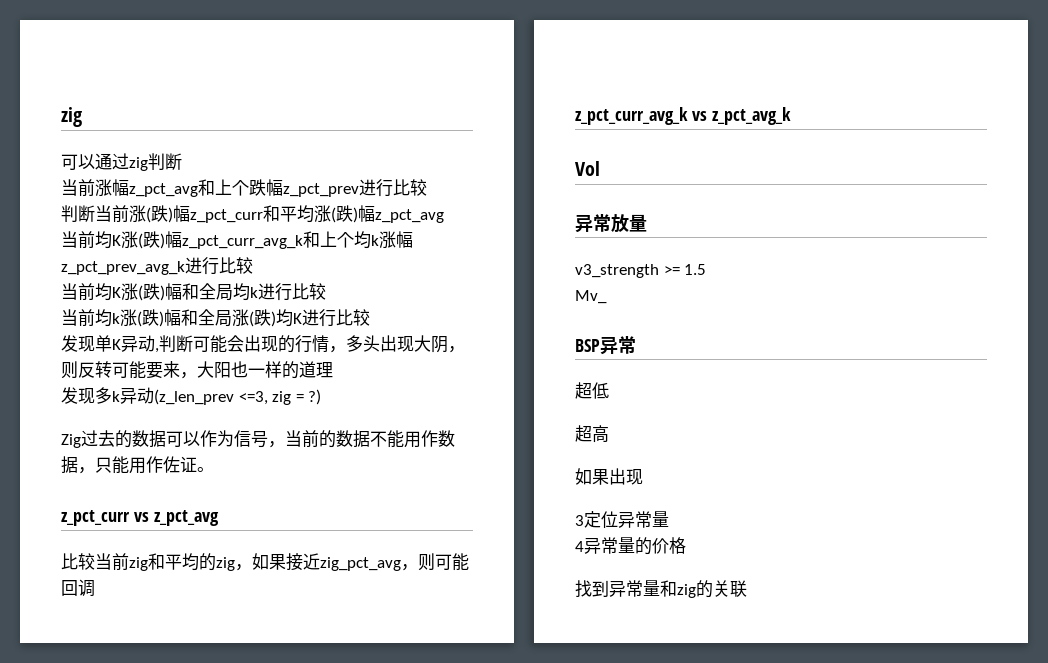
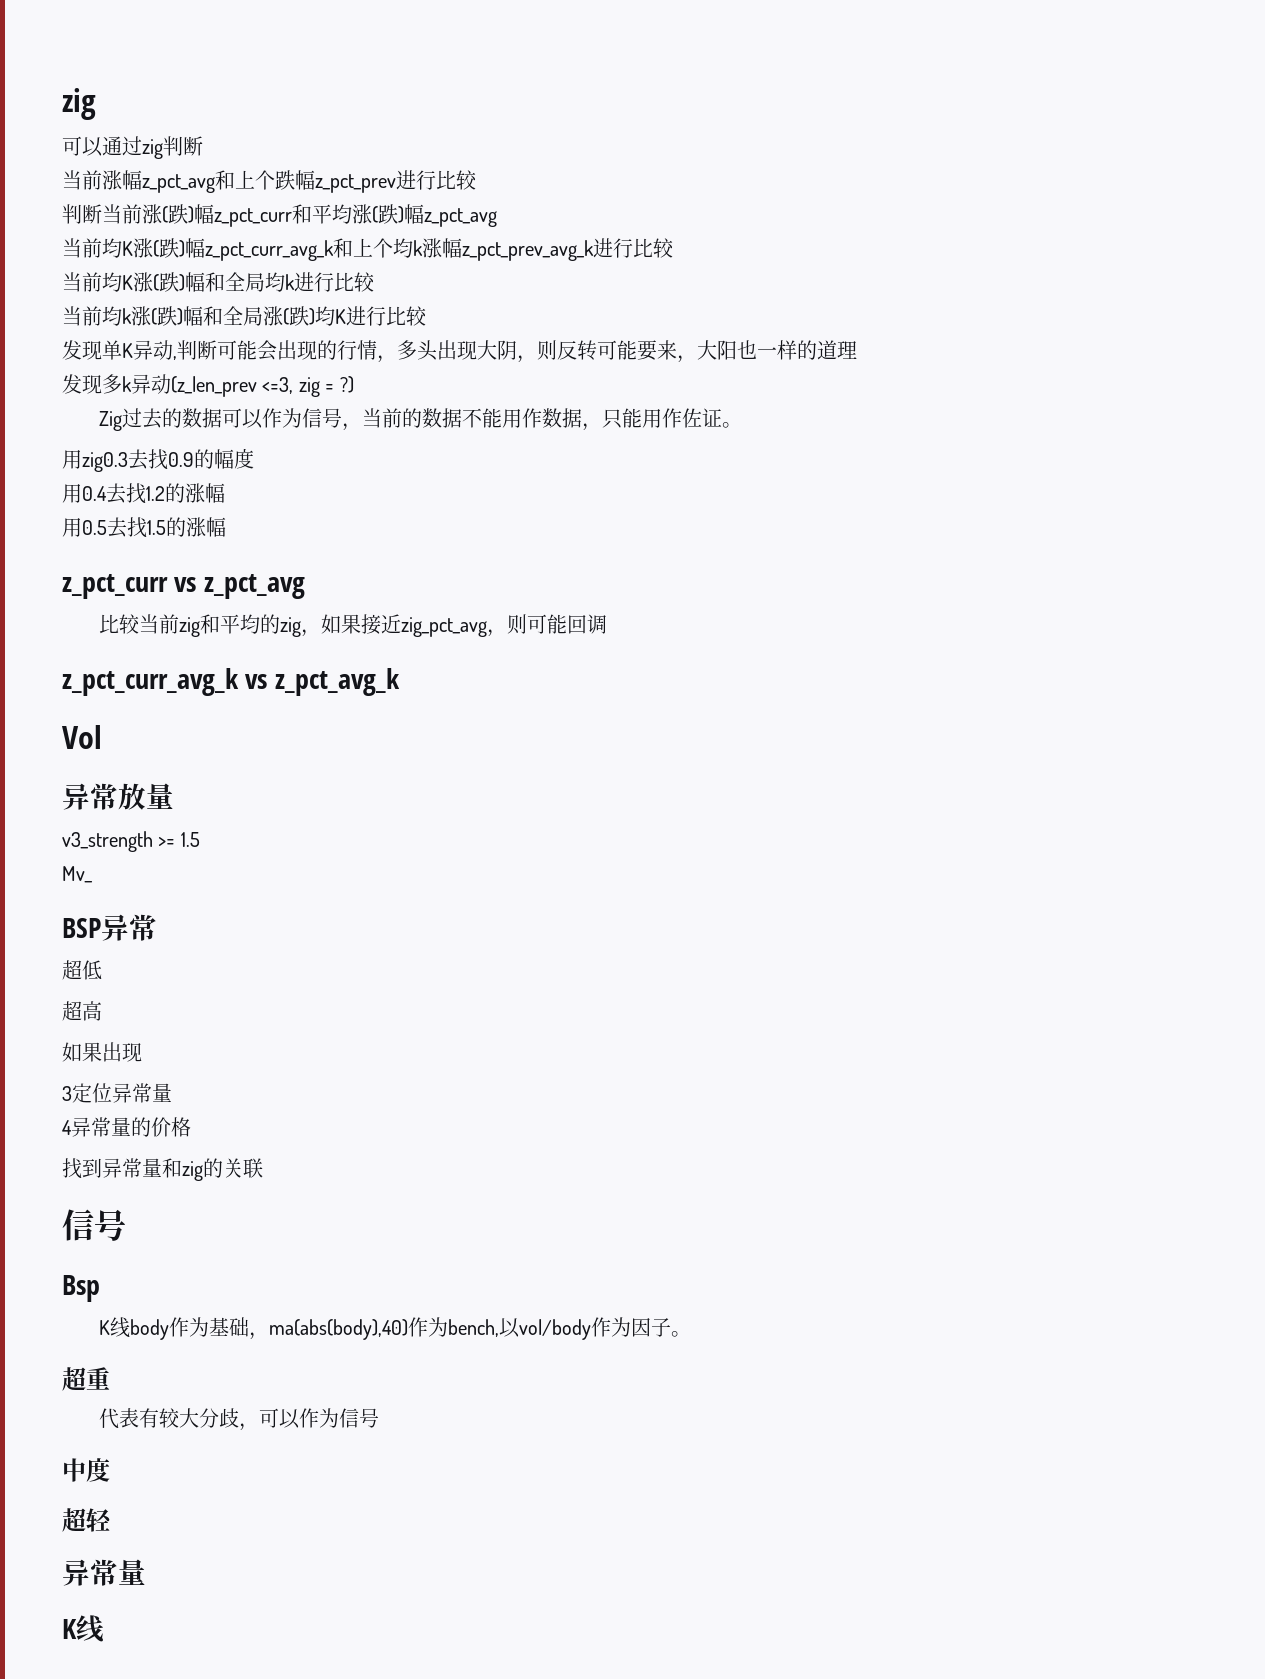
+ 用zig0.3去找0.9的幅度
+ 用0.4去找1.2的涨幅
+ 用0.5去找1.5的涨幅
  找到异常量和zig的关联
+ 信号
+ Bsp
+ K线body作为基础，ma(abs(body),40)作为bench,以vol/body作为因子。
+ 超重
+ 代表有较大分歧，可以作为信号
+ 中度
+ 超轻
+ 异常量
+ K线

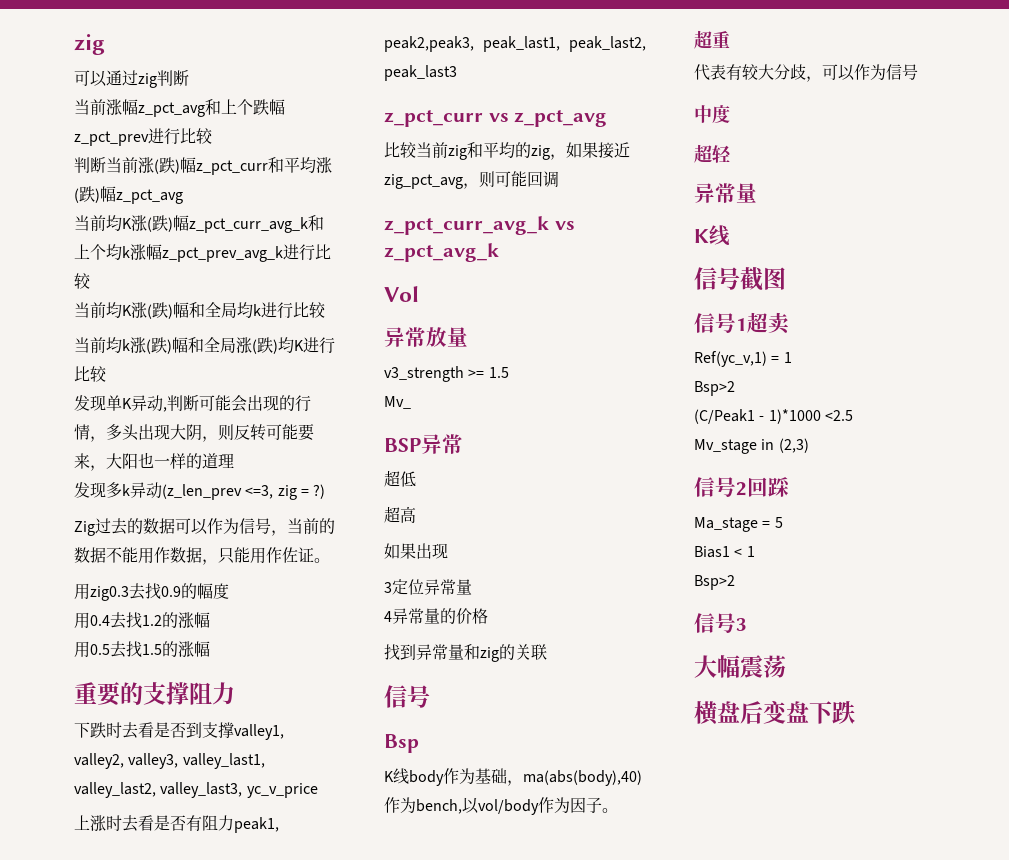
+ 重要的支撑阻力
+ 下跌时去看是否到支撑valley1, valley2, valley3, valley_last1, valley_last2, valley_last3, yc_v_price
+ 上涨时去看是否有阻力peak1, peak2,peak3, peak_last1, peak_last2, peak_last3
+ 信号截图
+ 信号1超卖
+ Ref(yc_v,1) = 1
+ Bsp>2
+ (C/Peak1 - 1)*1000 <2.5
+ Mv_stage in (2,3)
+ 信号2回踩
+ Ma_stage = 5
+ Bias1 < 1
+ Bsp>2
+ 信号3
+ 大幅震荡
+ 横盘后变盘下跌

